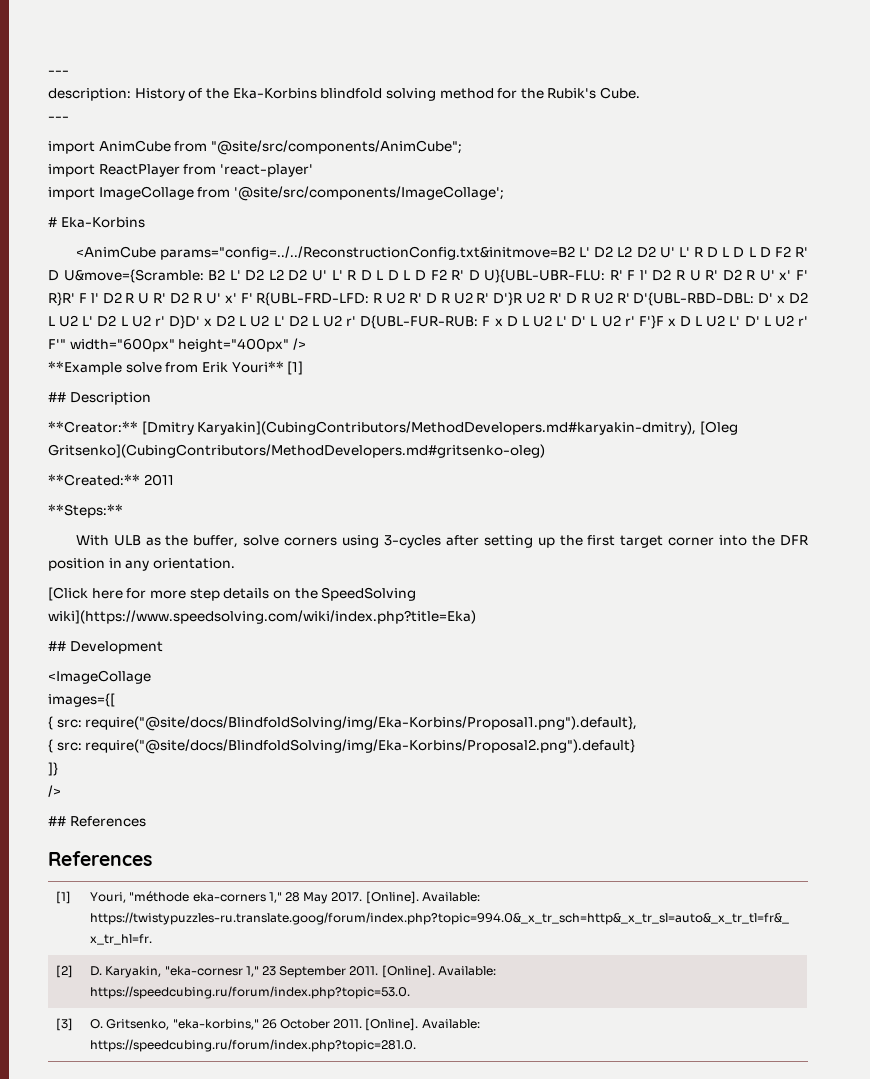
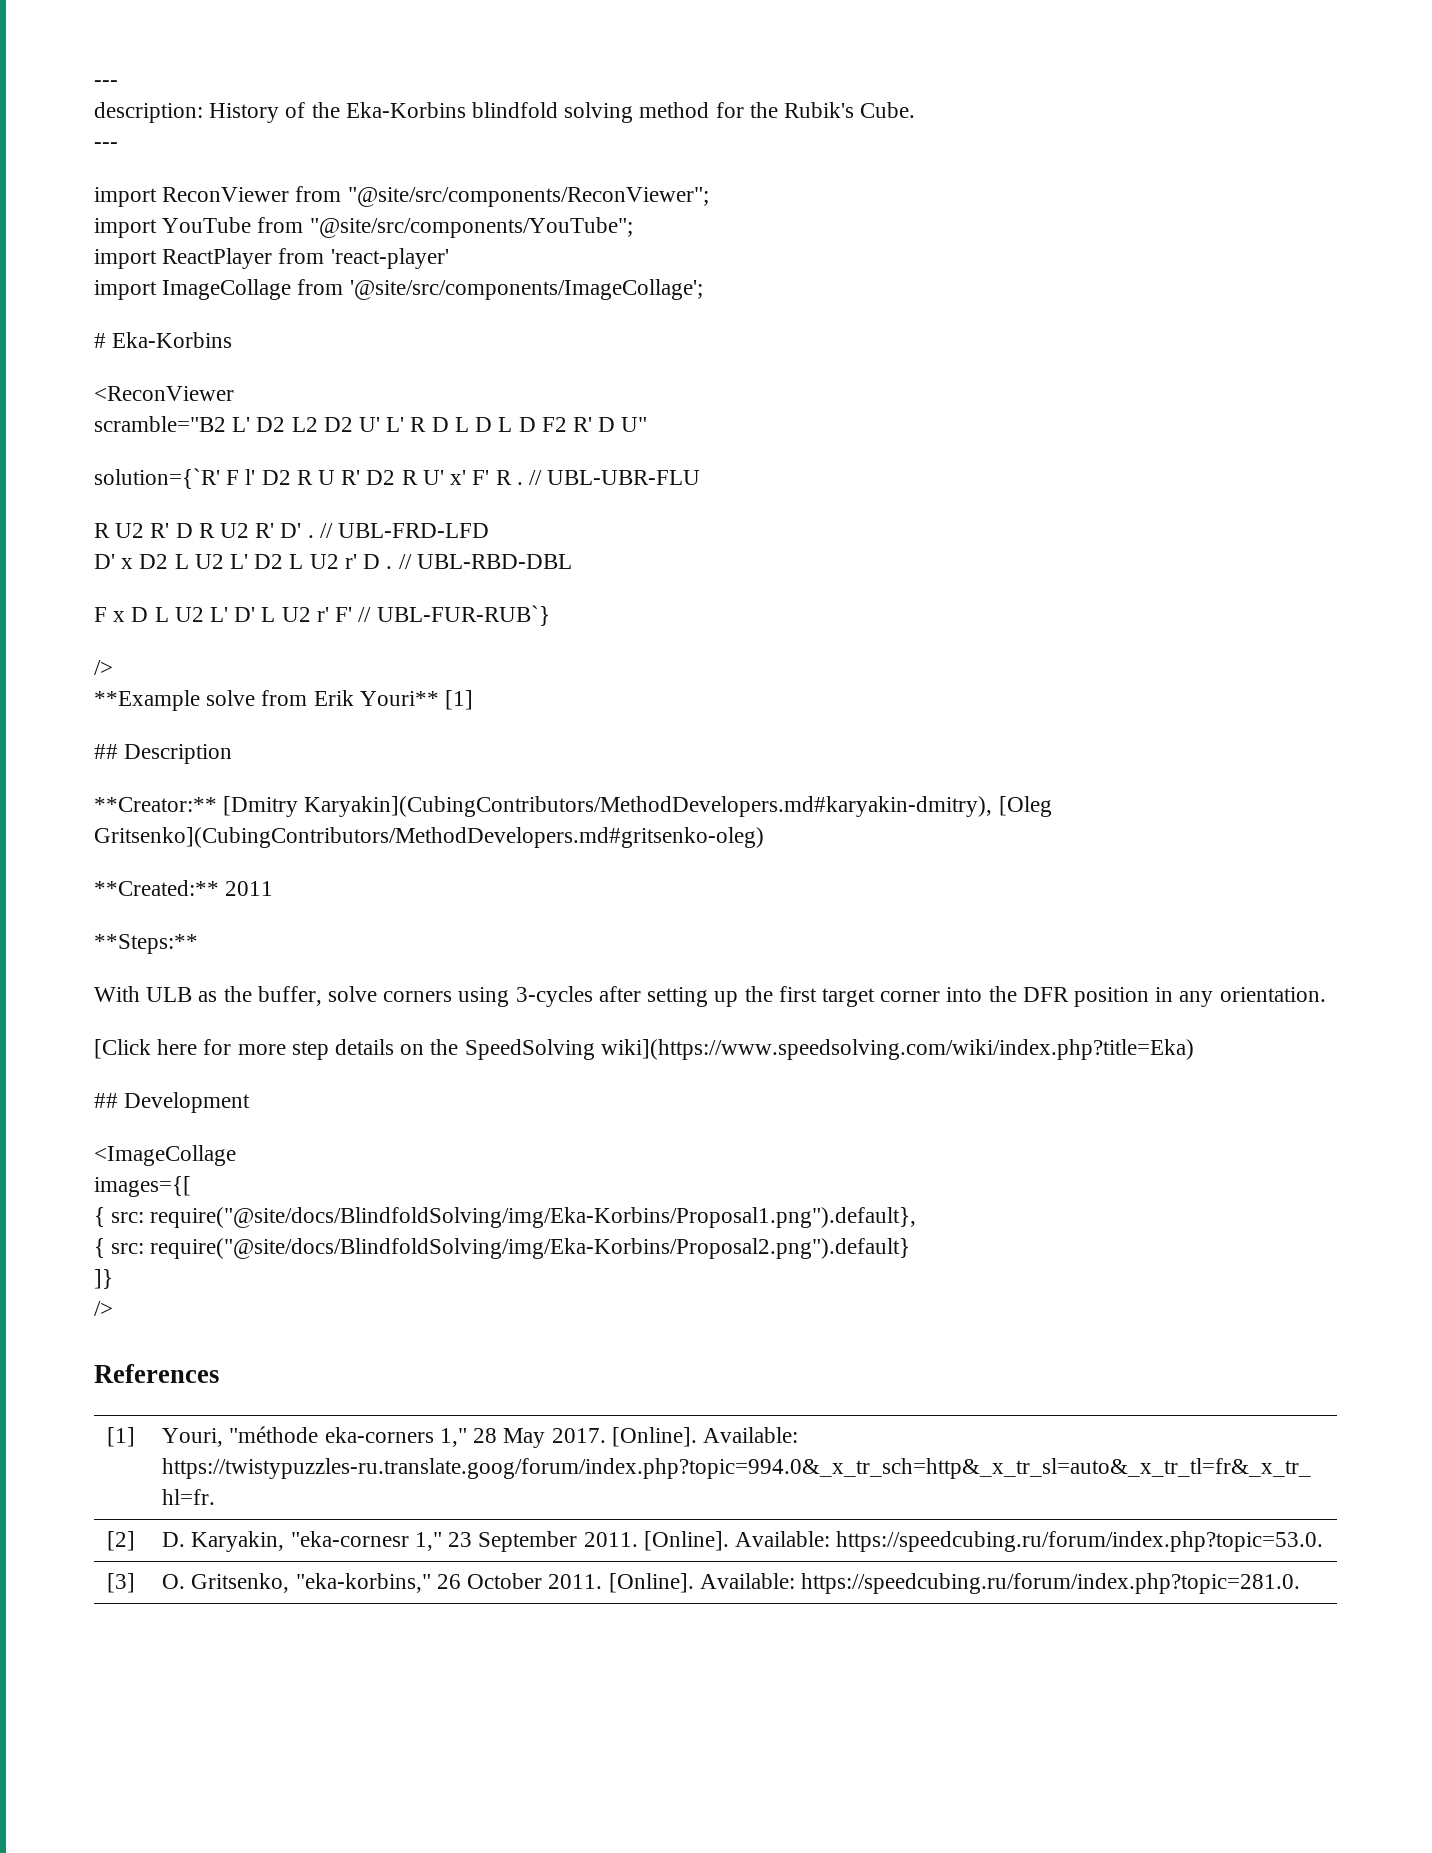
- import AnimCube from "@site/src/components/AnimCube";
+ import ReconViewer from "@site/src/components/ReconViewer";
+ import YouTube from "@site/src/components/YouTube";
- <AnimCube params="config=../../ReconstructionConfig.txt&initmove=B2 L' D2 L2 D2 U' L' R D L D L D F2 R' D U&move={Scramble: B2 L' D2 L2 D2 U' L' R D L D L D F2 R' D U}{UBL-UBR-FLU: R' F l' D2 R U R' D2 R U' x' F' R}R' F l' D2 R U R' D2 R U' x' F' R{UBL-FRD-LFD: R U2 R' D R U2 R' D'}R U2 R' D R U2 R' D'{UBL-RBD-DBL: D' x D2 L U2 L' D2 L U2 r' D}D' x D2 L U2 L' D2 L U2 r' D{UBL-FUR-RUB: F x D L U2 L' D' L U2 r' F'}F x D L U2 L' D' L U2 r' F'" width="600px" height="400px" />
+ <ReconViewer
+ scramble="B2 L' D2 L2 D2 U' L' R D L D L D F2 R' D U"
+ solution={`R' F l' D2 R U R' D2 R U' x' F' R . // UBL-UBR-FLU
+ R U2 R' D R U2 R' D' . // UBL-FRD-LFD
+ D' x D2 L U2 L' D2 L U2 r' D . // UBL-RBD-DBL
+ F x D L U2 L' D' L U2 r' F' // UBL-FUR-RUB`}
+ />
- ## References

